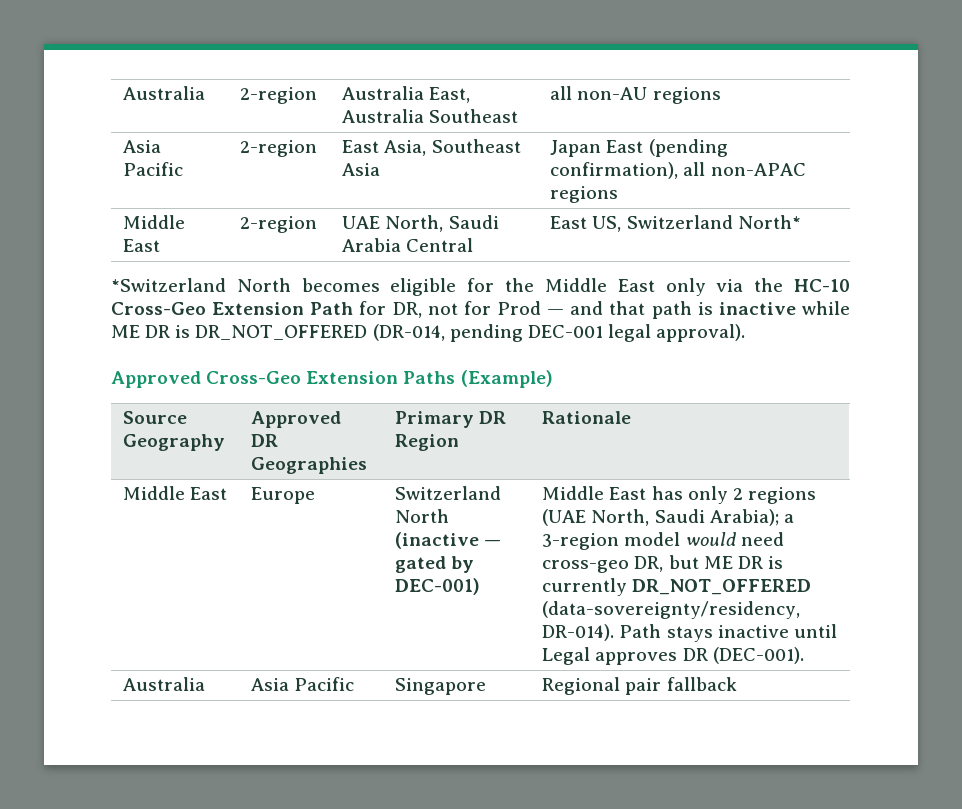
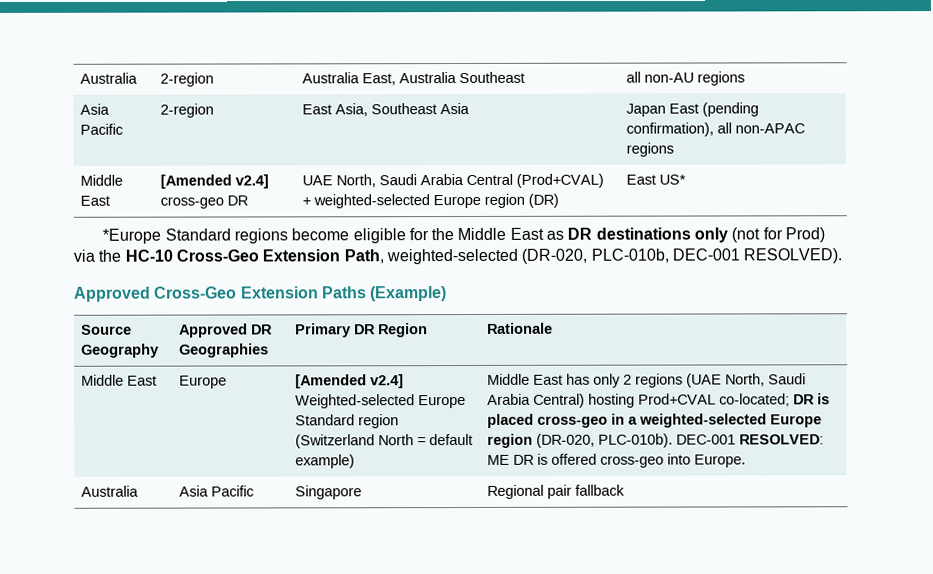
- Middle East | 2-region | UAE North, Saudi Arabia Central | East US, Switzerland North*
- *Switzerland North becomes eligible for the Middle East only via the HC-10 Cross-Geo Extension Path for DR, not for Prod — and that path is inactive while ME DR is DR_NOT_OFFERED (DR-014, pending DEC-001 legal approval).
+ Middle East | [Amended v2.4] cross-geo DR | UAE North, Saudi Arabia Central (Prod+CVAL) + weighted-selected Europe region (DR) | East US*
+ *Europe Standard regions become eligible for the Middle East as DR destinations only (not for Prod) via the HC-10 Cross-Geo Extension Path, weighted-selected (DR-020, PLC-010b, DEC-001 RESOLVED).
- Switzerland North (inactive — gated by DEC-001)
+ [Amended v2.4] Weighted-selected Europe Standard region (Switzerland North = default example)
- Middle East has only 2 regions (UAE North, Saudi Arabia); a 3-region model would need cross-geo DR, but ME DR is currently DR_NOT_OFFERED (data-sovereignty/residency, DR-014). Path stays inactive until Legal approves DR (DEC-001).
+ Middle East has only 2 regions (UAE North, Saudi Arabia Central) hosting Prod+CVAL co-located; DR is placed cross-geo in a weighted-selected Europe region (DR-020, PLC-010b). DEC-001 RESOLVED: ME DR is offered cross-geo into Europe.

